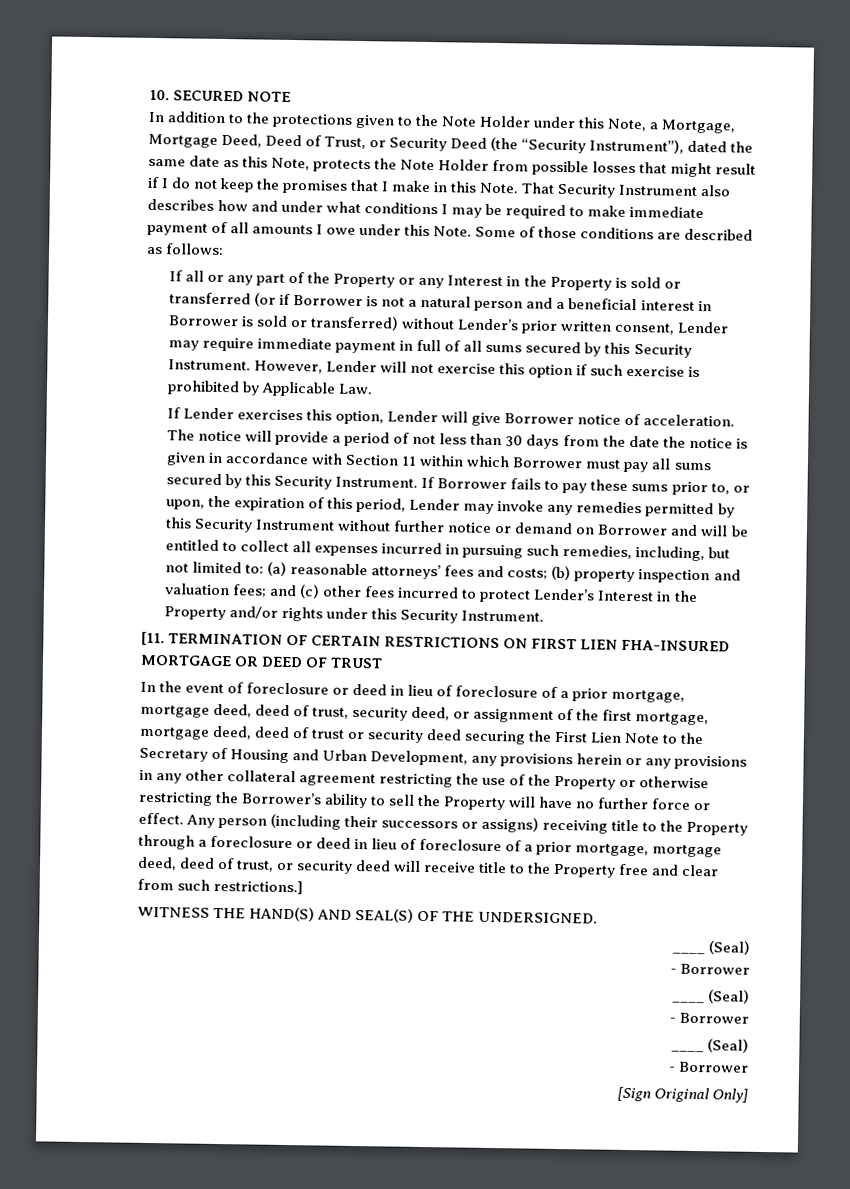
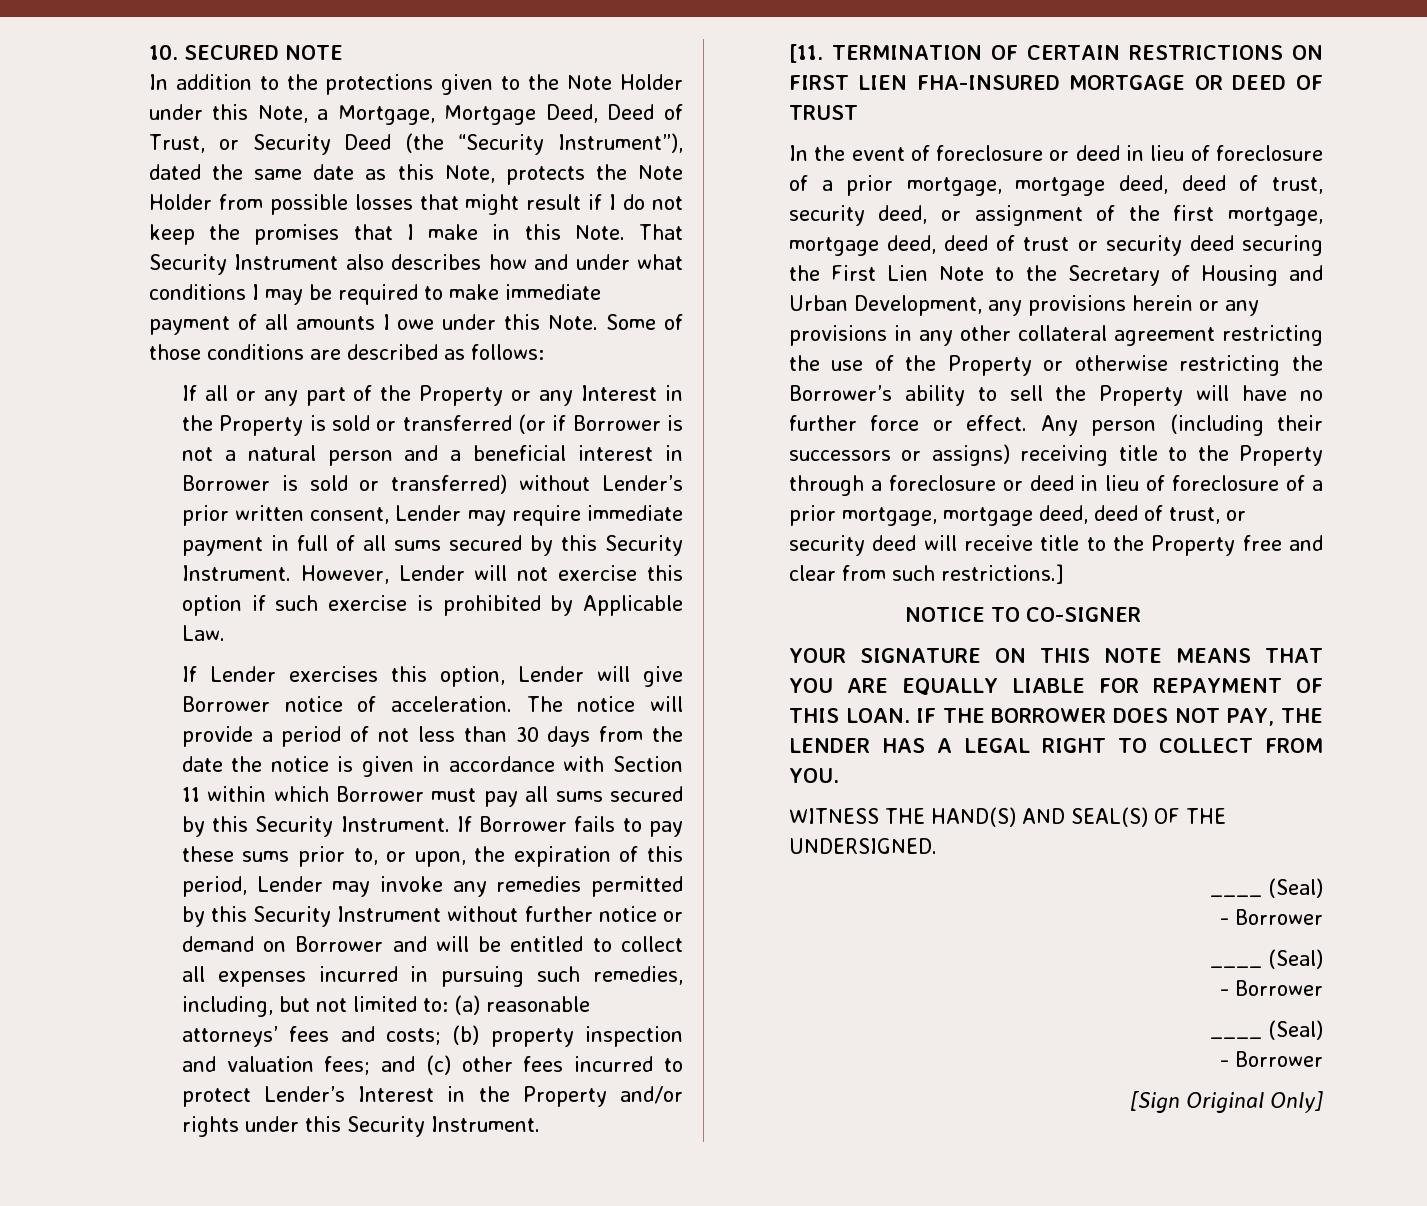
+ NOTICE TO CO-SIGNER
+ YOUR SIGNATURE ON THIS NOTE MEANS THAT YOU ARE EQUALLY LIABLE FOR REPAYMENT OF THIS LOAN. IF THE BORROWER DOES NOT PAY, THE LENDER HAS A LEGAL RIGHT TO COLLECT FROM YOU.

